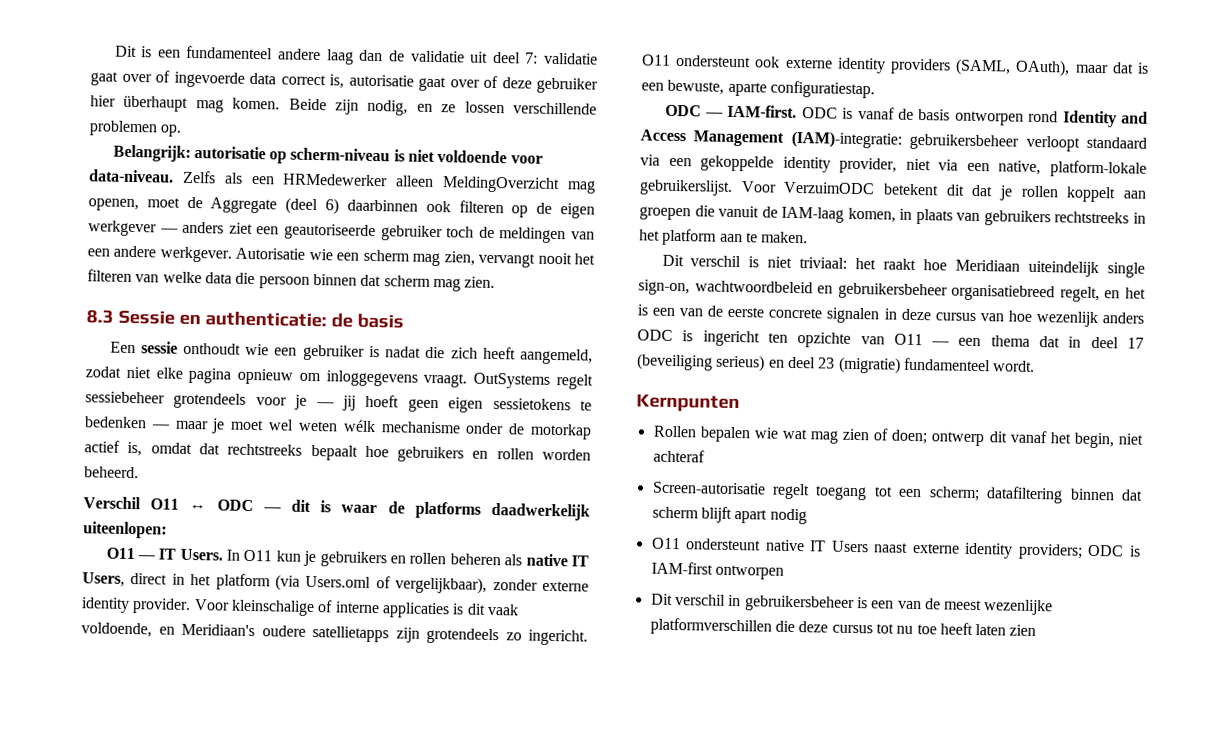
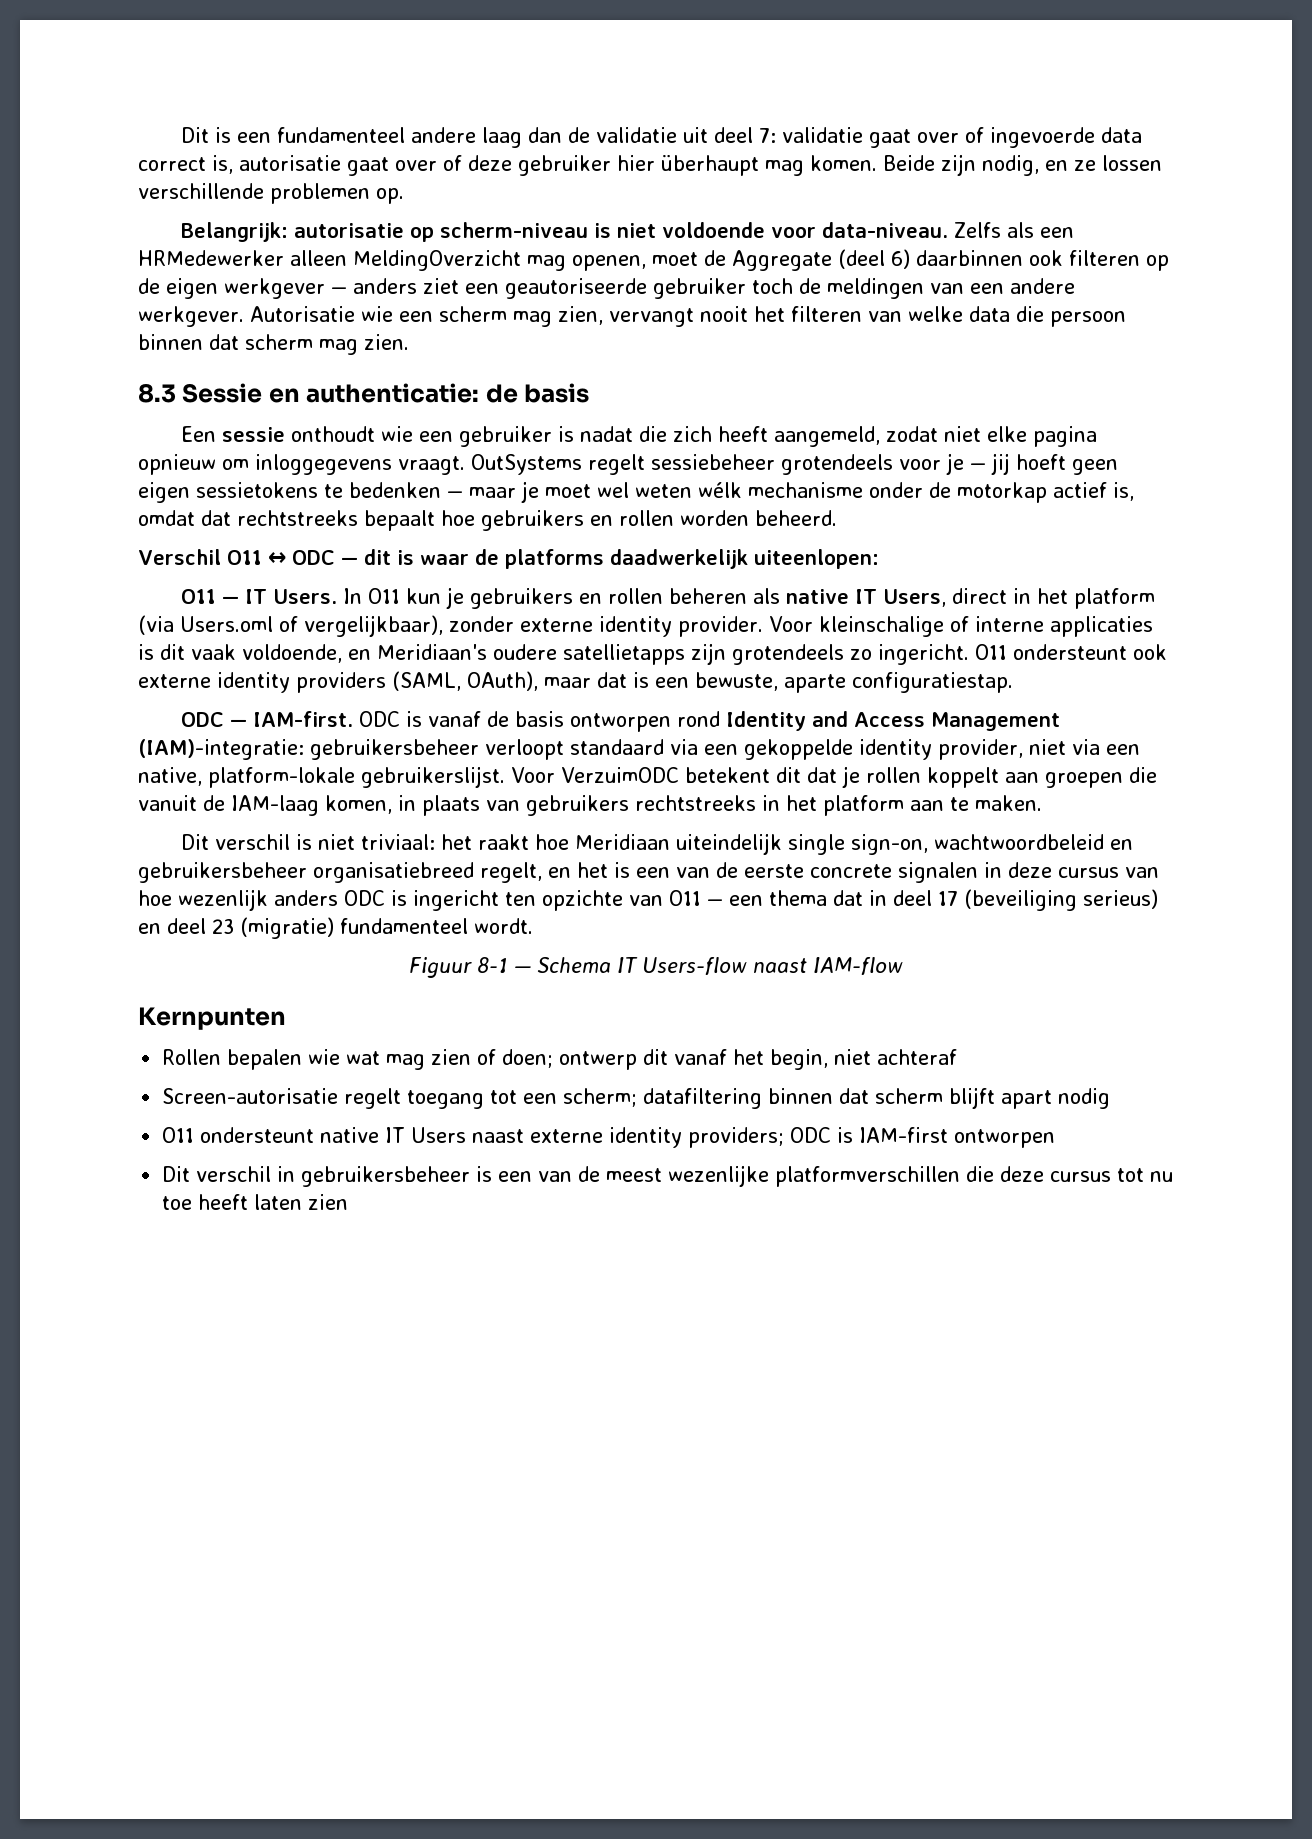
+ Figuur 8-1 — Schema IT Users-flow naast IAM-flow

